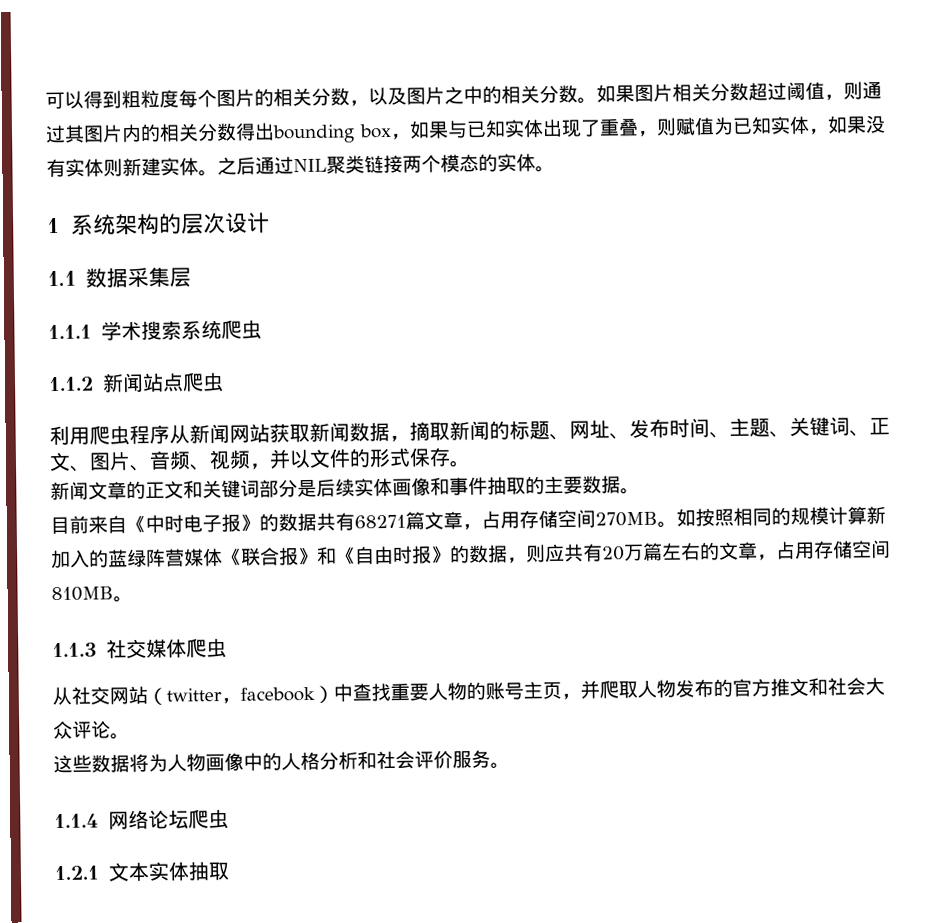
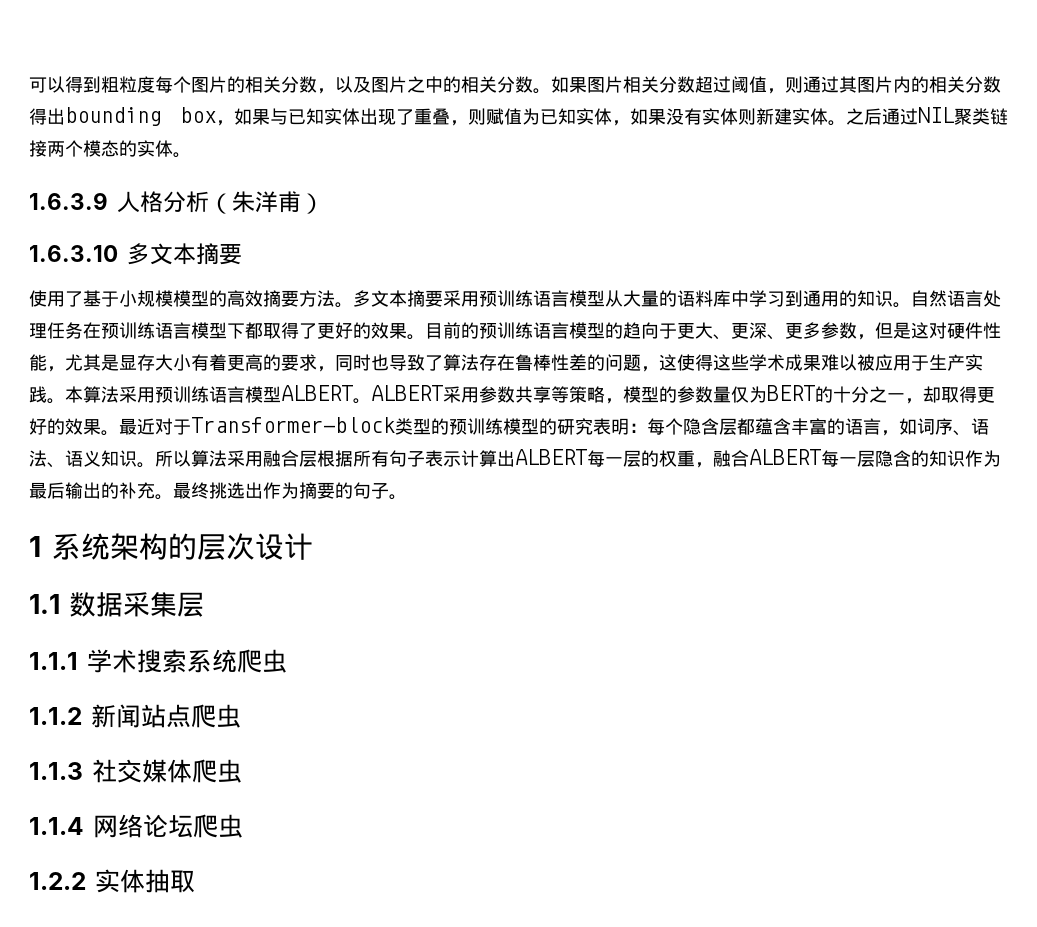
+ 1.6.3.9人格分析（朱洋甫）
+ 1.6.3.10多文本摘要
+ 使用了基于小规模模型的高效摘要方法。多文本摘要采用预训练语言模型从大量的语料库中学习到通用的知识。自然语言处理任务在预训练语言模型下都取得了更好的效果。目前的预训练语言模型的趋向于更大、更深、更多参数，但是这对硬件性能，尤其是显存大小有着更高的要求，同时也导致了算法存在鲁棒性差的问题，这使得这些学术成果难以被应用于生产实践。本算法采用预训练语言模型ALBERT。ALBERT采用参数共享等策略，模型的参数量仅为BERT的十分之一，却取得更好的效果。最近对于Transformer-block类型的预训练模型的研究表明：每个隐含层都蕴含丰富的语言，如词序、语法、语义知识。所以算法采用融合层根据所有句子表示计算出ALBERT每一层的权重，融合ALBERT每一层隐含的知识作为最后输出的补充。最终挑选出作为摘要的句子。
- 利用爬虫程序从新闻网站获取新闻数据，摘取新闻的标题、网址、发布时间、主题、关键词、正文、图片、音频、视频，并以文件的形式保存。
- 新闻文章的正文和关键词部分是后续实体画像和事件抽取的主要数据。
- 目前来自《中时电子报》的数据共有68271篇文章，占用存储空间270MB。如按照相同的规模计算新加入的蓝绿阵营媒体《联合报》和《自由时报》的数据，则应共有20万篇左右的文章，占用存储空间810MB。
  1.1.3社交媒体爬虫
- 从社交网站（twitter，facebook）中查找重要人物的账号主页，并爬取人物发布的官方推文和社会大众评论。
- 这些数据将为人物画像中的人格分析和社会评价服务。
- 1.2.1文本实体抽取
+ 1.2.2实体抽取

